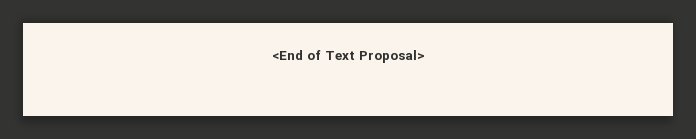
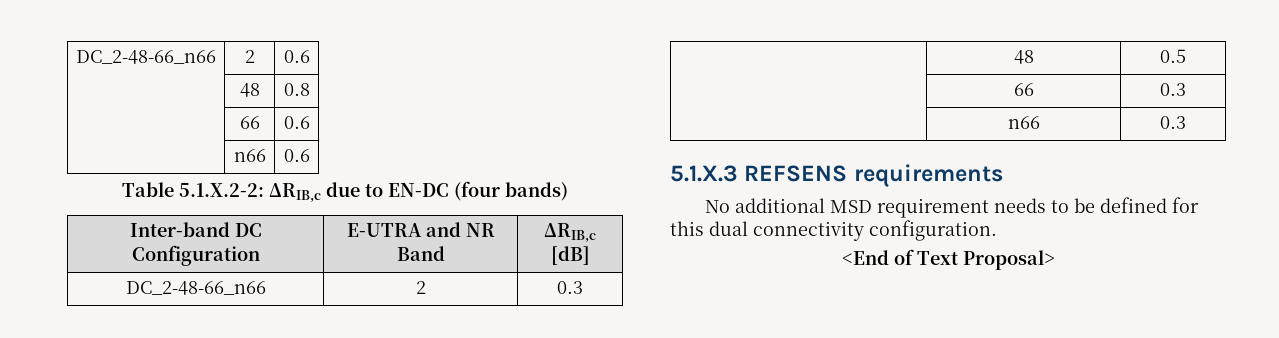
+ DC_2-48-66_n66 | 2 | 0.6
+ | 48 | 0.8
+ | 66 | 0.6
+ | n66 | 0.6
+ Table 5.1.X.2-2: ΔRIB,c due to EN-DC (four bands)
+ Inter-band DC Configuration | E-UTRA and NR Band | ΔRIB,c [dB]
+ DC_2-48-66_n66 | 2 | 0.3
+ | 48 | 0.5
+ | 66 | 0.3
+ | n66 | 0.3
+ 5.1.X.3 REFSENS requirements
+ No additional MSD requirement needs to be defined for this dual connectivity configuration.

